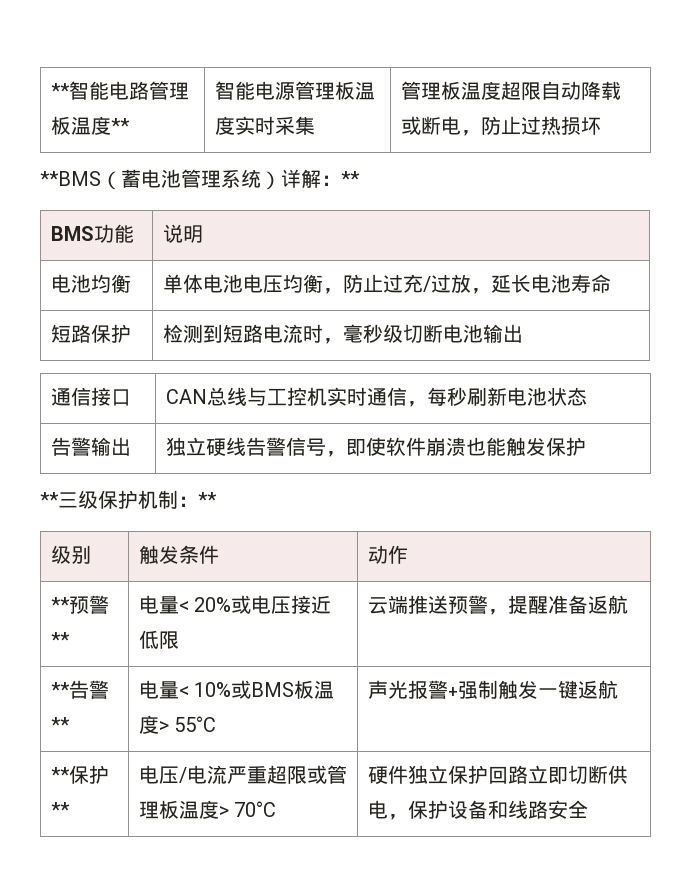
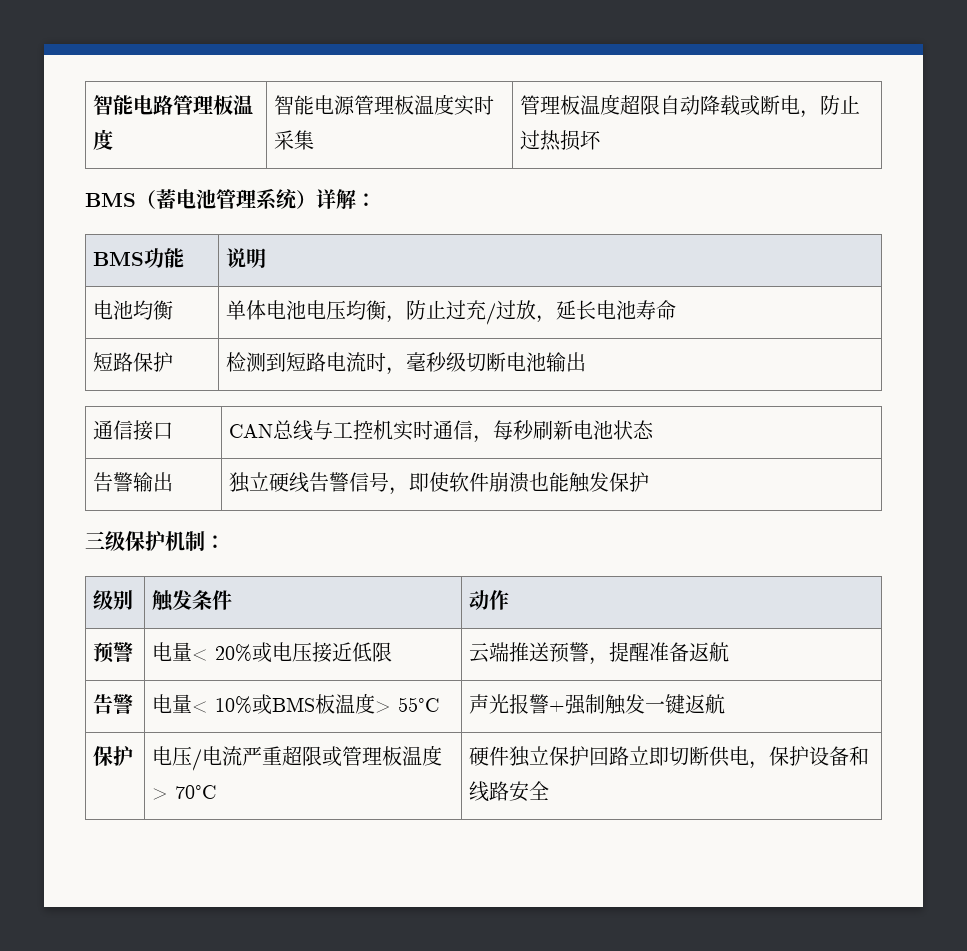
- **智能电路管理板温度** | 智能电源管理板温度实时采集 | 管理板温度超限自动降载或断电，防止过热损坏
+ 智能电路管理板温度 | 智能电源管理板温度实时采集 | 管理板温度超限自动降载或断电，防止过热损坏
- **BMS（蓄电池管理系统）详解：**
+ BMS（蓄电池管理系统）详解：
- **三级保护机制：**
+ 三级保护机制：
- **预警** | 电量< 20%或电压接近低限 | 云端推送预警，提醒准备返航
+ 预警 | 电量< 20%或电压接近低限 | 云端推送预警，提醒准备返航
- **告警** | 电量< 10%或BMS板温度> 55°C | 声光报警+强制触发一键返航
+ 告警 | 电量< 10%或BMS板温度> 55°C | 声光报警+强制触发一键返航
- **保护** | 电压/电流严重超限或管理板温度> 70°C | 硬件独立保护回路立即切断供电，保护设备和线路安全
+ 保护 | 电压/电流严重超限或管理板温度> 70°C | 硬件独立保护回路立即切断供电，保护设备和线路安全

